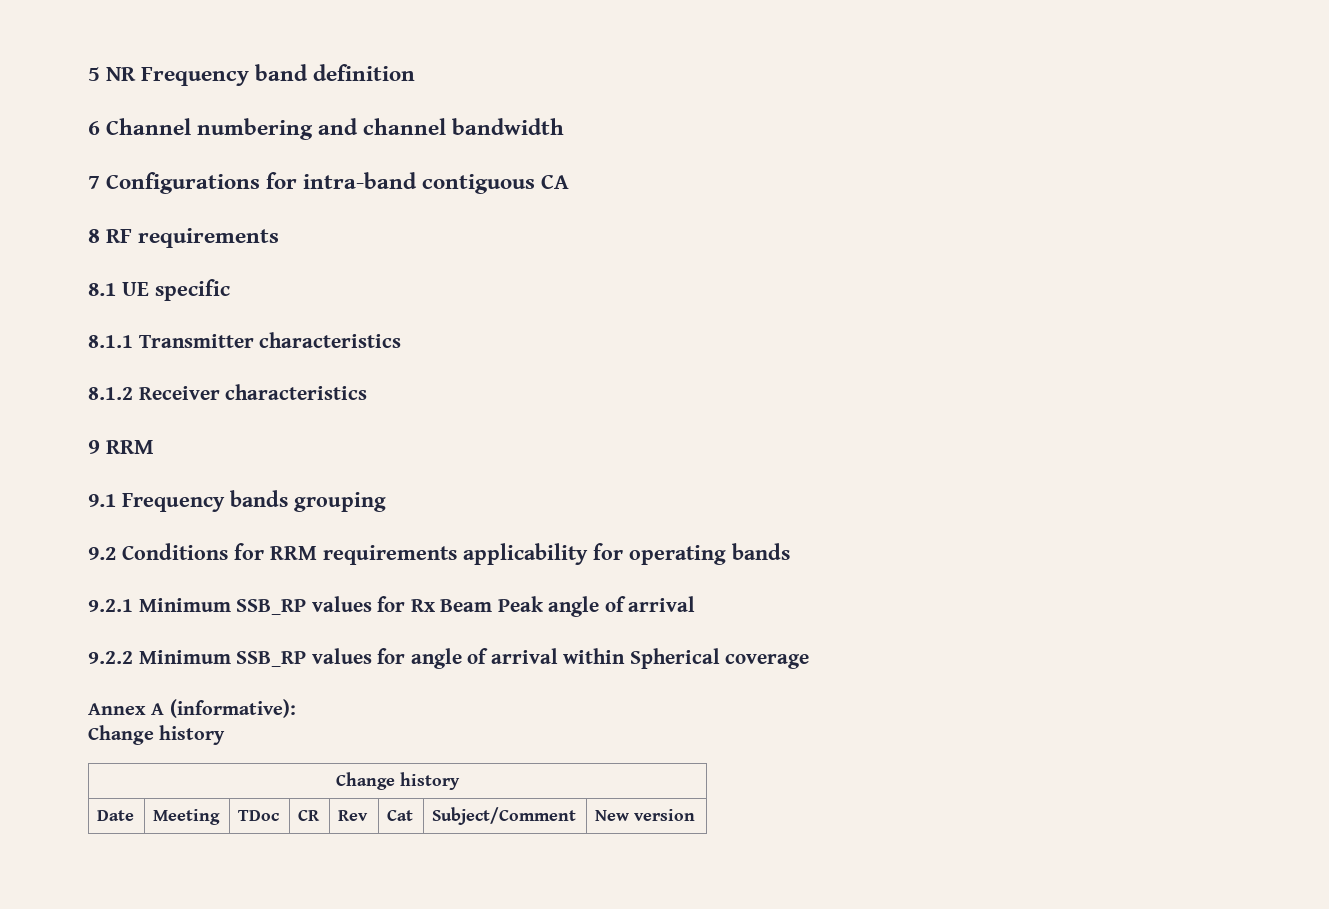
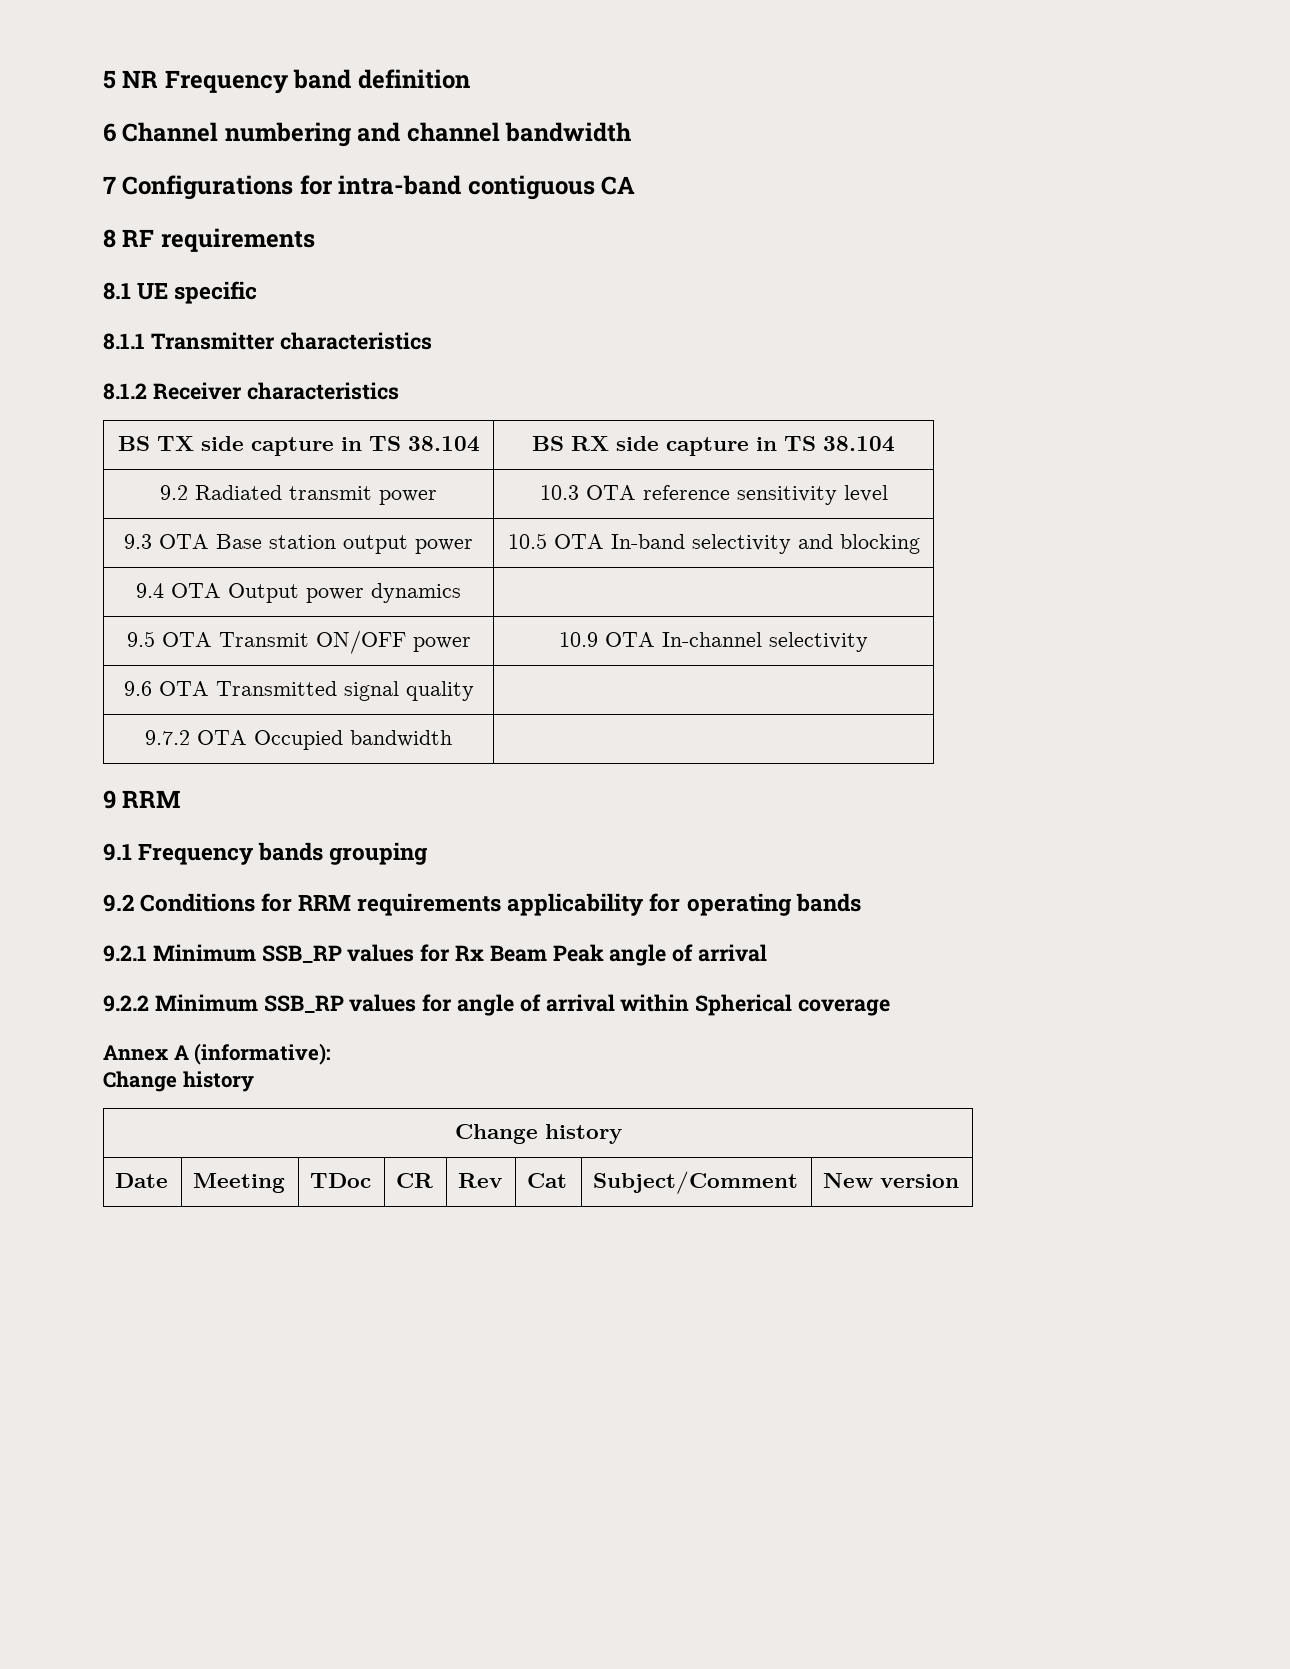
+ BS TX side capture in TS 38.104 | BS RX side capture in TS 38.104
+ 9.2 Radiated transmit power | 10.3 OTA reference sensitivity level
+ 9.3 OTA Base station output power | 10.5 OTA In-band selectivity and blocking
+ 9.4 OTA Output power dynamics |
+ 9.5 OTA Transmit ON/OFF power | 10.9 OTA In-channel selectivity
+ 9.6 OTA Transmitted signal quality |
+ 9.7.2 OTA Occupied bandwidth |

